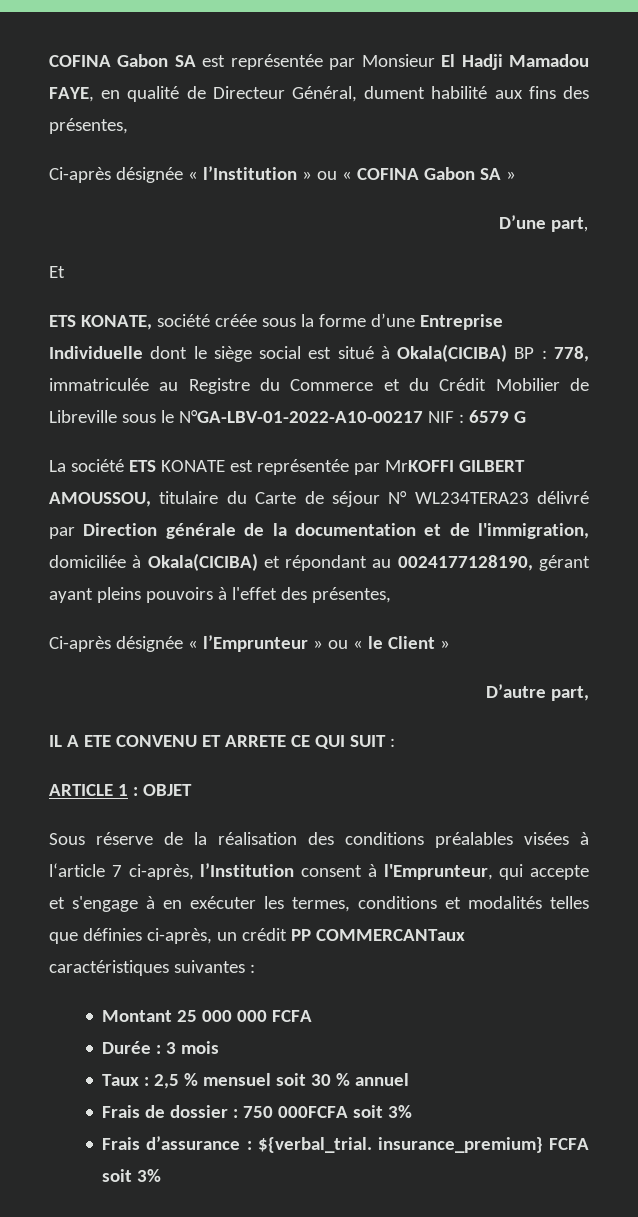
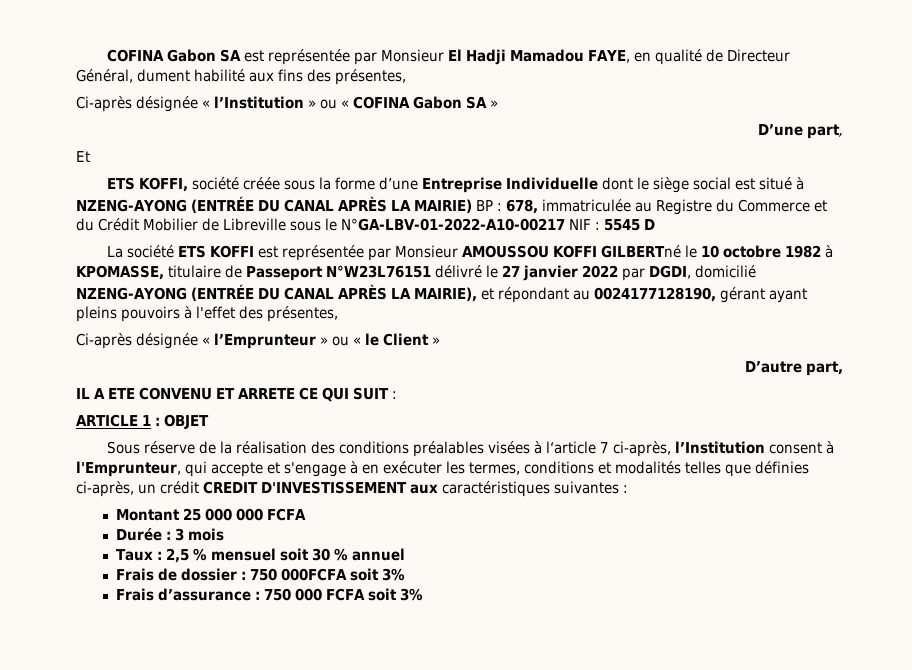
- ETS KONATE, société créée sous la forme d’une Entreprise Individuelle dont le siège social est situé à Okala(CICIBA) BP : 778, immatriculée au Registre du Commerce et du Crédit Mobilier de Libreville sous le N°GA-LBV-01-2022-A10-00217 NIF : 6579 G
+ ETS KOFFI, société créée sous la forme d’une Entreprise Individuelle dont le siège social est situé à NZENG-AYONG (ENTRÉE DU CANAL APRÈS LA MAIRIE) BP : 678, immatriculée au Registre du Commerce et du Crédit Mobilier de Libreville sous le N°GA-LBV-01-2022-A10-00217 NIF : 5545 D
- La société ETS KONATE est représentée par MrKOFFI GILBERT AMOUSSOU, titulaire du Carte de séjour N° WL234TERA23 délivré par Direction générale de la documentation et de l'immigration, domiciliée à Okala(CICIBA) et répondant au 0024177128190, gérant ayant pleins pouvoirs à l'effet des présentes,
+ La société ETS KOFFI est représentée par Monsieur AMOUSSOU KOFFI GILBERTné le 10 octobre 1982 à KPOMASSE, titulaire de Passeport N°W23L76151 délivré le 27 janvier 2022 par DGDI, domicilié NZENG-AYONG (ENTRÉE DU CANAL APRÈS LA MAIRIE), et répondant au 0024177128190, gérant ayant pleins pouvoirs à l'effet des présentes,
- Sous réserve de la réalisation des conditions préalables visées à l‘article 7 ci-après, l’Institution consent à l'Emprunteur, qui accepte et s'engage à en exécuter les termes, conditions et modalités telles que définies ci-après, un crédit PP COMMERCANTaux caractéristiques suivantes :
+ Sous réserve de la réalisation des conditions préalables visées à l‘article 7 ci-après, l’Institution consent à l'Emprunteur, qui accepte et s'engage à en exécuter les termes, conditions et modalités telles que définies ci-après, un crédit CREDIT D'INVESTISSEMENT aux caractéristiques suivantes :
- Frais d’assurance : ${verbal_trial. insurance_premium} FCFA soit 3%
+ Frais d’assurance : 750 000 FCFA soit 3%

